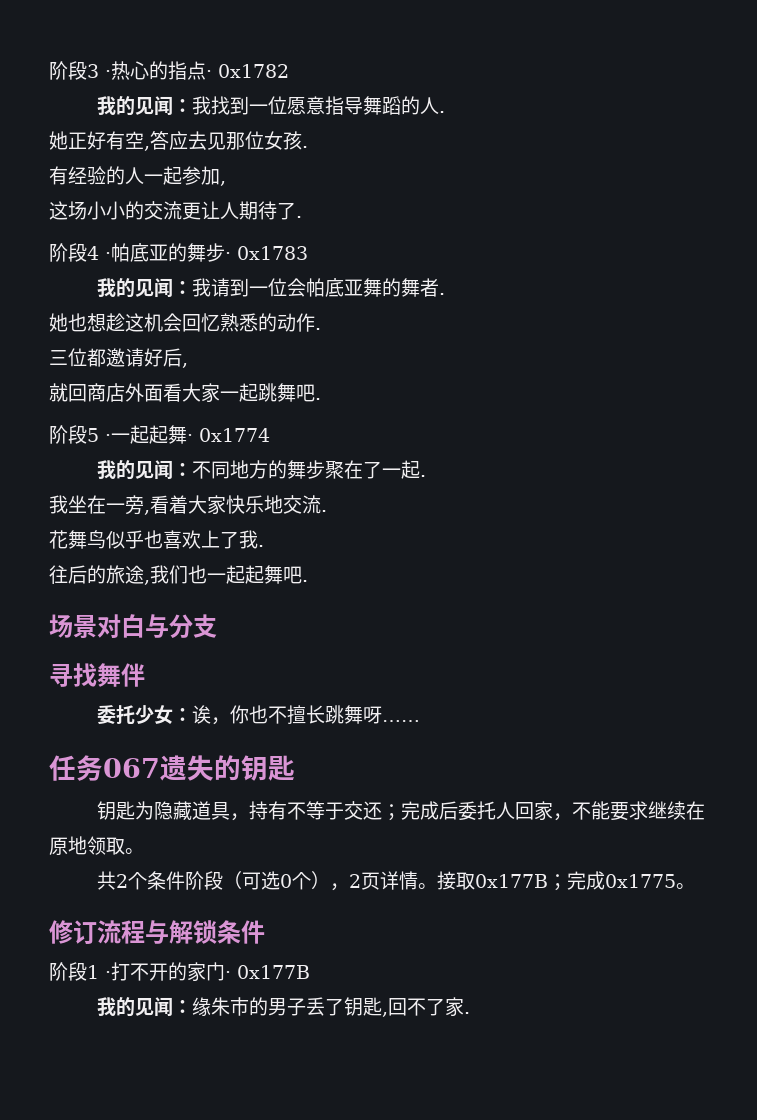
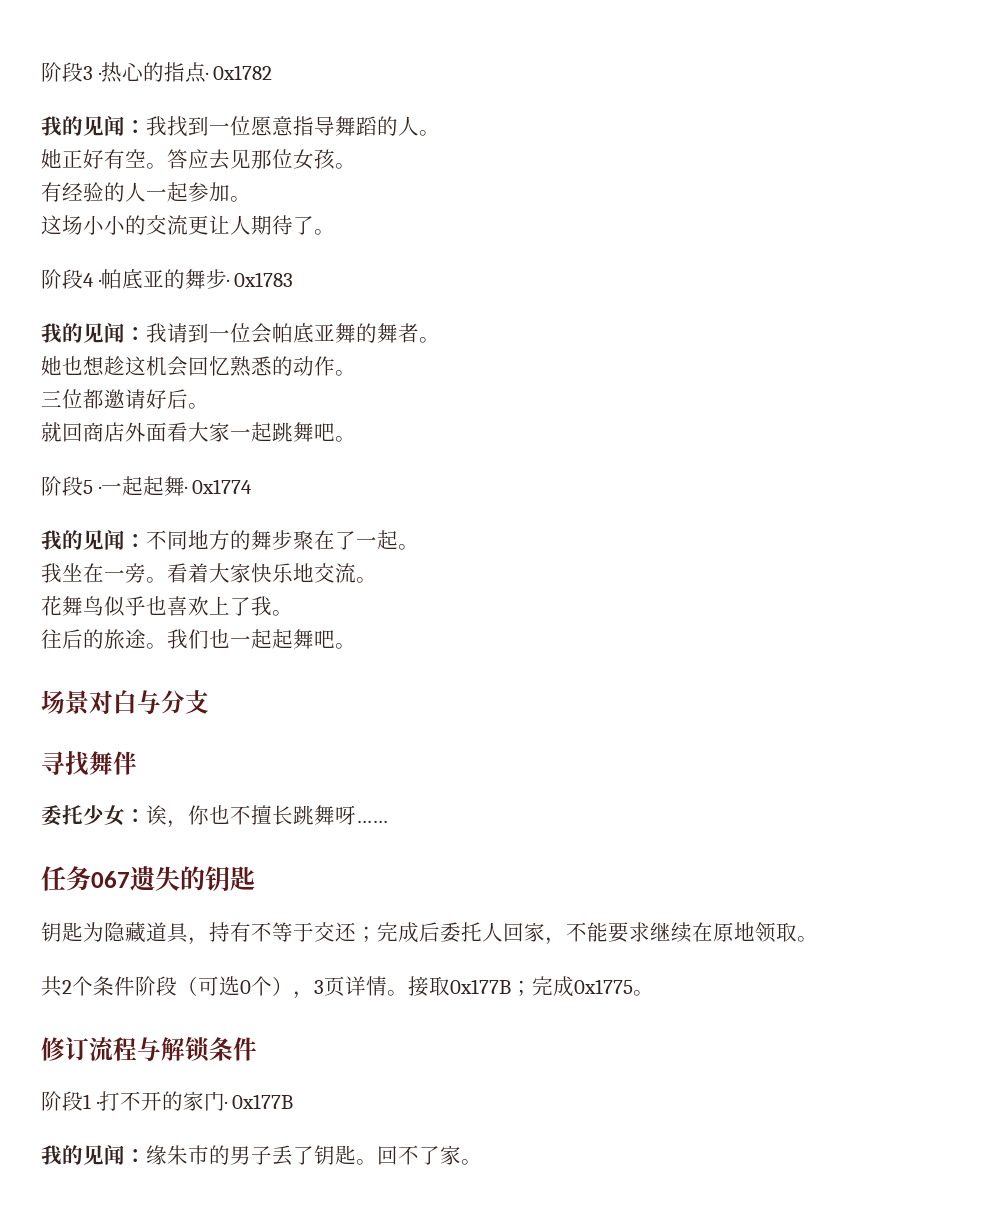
- 我的见闻：我找到一位愿意指导舞蹈的人.
+ 我的见闻：我找到一位愿意指导舞蹈的人。
- 她正好有空,答应去见那位女孩.
+ 她正好有空。答应去见那位女孩。
- 有经验的人一起参加,
+ 有经验的人一起参加。
- 这场小小的交流更让人期待了.
+ 这场小小的交流更让人期待了。
- 我的见闻：我请到一位会帕底亚舞的舞者.
+ 我的见闻：我请到一位会帕底亚舞的舞者。
- 她也想趁这机会回忆熟悉的动作.
+ 她也想趁这机会回忆熟悉的动作。
- 三位都邀请好后,
+ 三位都邀请好后。
- 就回商店外面看大家一起跳舞吧.
+ 就回商店外面看大家一起跳舞吧。
- 我的见闻：不同地方的舞步聚在了一起.
+ 我的见闻：不同地方的舞步聚在了一起。
- 我坐在一旁,看着大家快乐地交流.
+ 我坐在一旁。看着大家快乐地交流。
- 花舞鸟似乎也喜欢上了我.
+ 花舞鸟似乎也喜欢上了我。
- 往后的旅途,我们也一起起舞吧.
+ 往后的旅途。我们也一起起舞吧。
- 共2个条件阶段（可选0个），2页详情。
+ 共2个条件阶段（可选0个），3页详情。
- 我的见闻：缘朱市的男子丢了钥匙,回不了家.
+ 我的见闻：缘朱市的男子丢了钥匙。回不了家。

